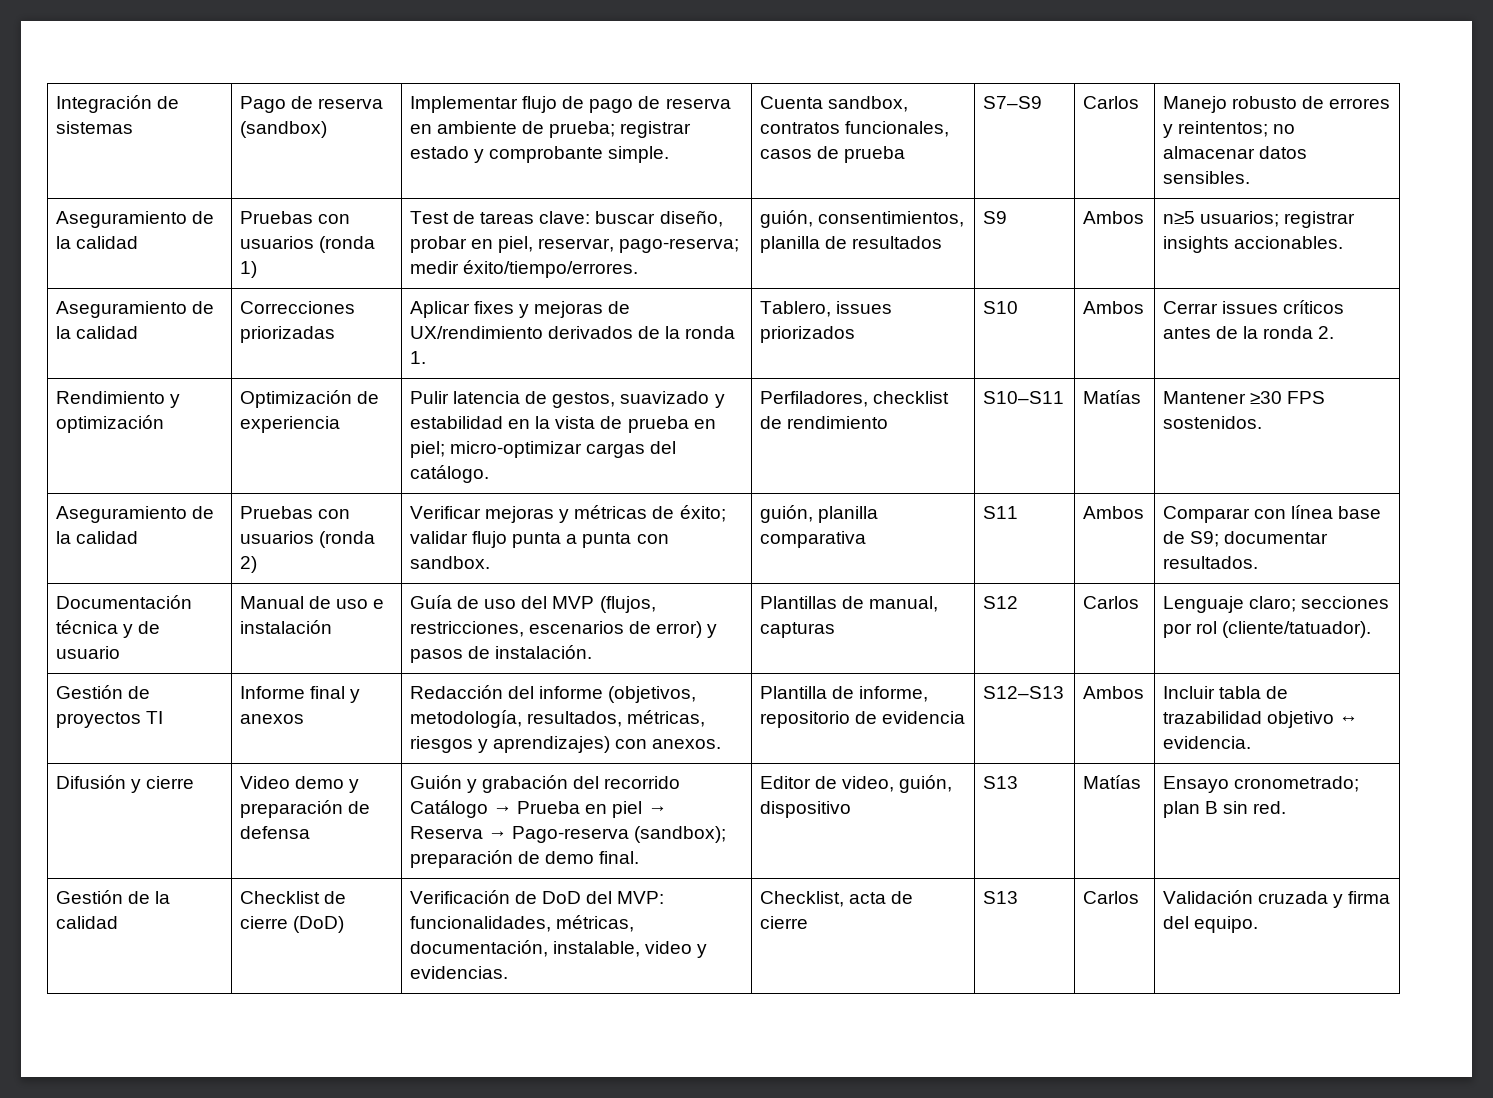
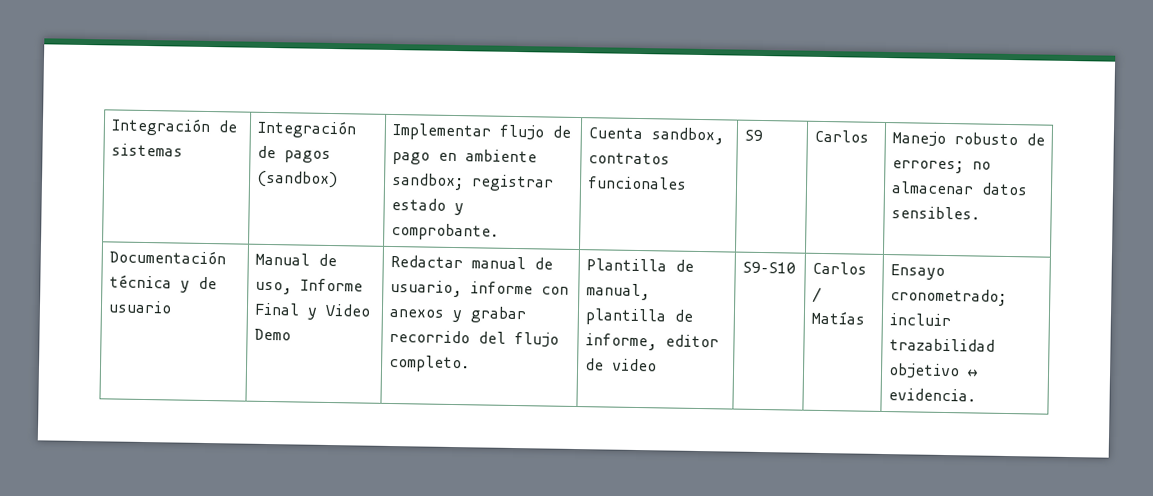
- Pago de reserva (sandbox)
+ Integración de pagos (sandbox)
- Implementar flujo de pago de reserva en ambiente de prueba; registrar estado y comprobante simple.
+ Implementar flujo de pago en ambiente sandbox; registrar estado y comprobante.
- Cuenta sandbox, contratos funcionales, casos de prueba | S7–S9
+ Cuenta sandbox, contratos funcionales | S9
- Manejo robusto de errores y reintentos; no almacenar datos sensibles.
+ Manejo robusto de errores; no almacenar datos sensibles.
- Aseguramiento de la calidad | Pruebas con usuarios (ronda 1) | Test de tareas clave: buscar diseño, probar en piel, reservar, pago-reserva; medir éxito/tiempo/errores. | guión, consentimientos, planilla de resultados | S9 | Ambos | n≥5 usuarios; registrar insights accionables.
- Aseguramiento de la calidad | Correcciones priorizadas | Aplicar fixes y mejoras de UX/rendimiento derivados de la ronda 1. | Tablero, issues priorizados | S10 | Ambos | Cerrar issues críticos antes de la ronda 2.
- Rendimiento y optimización | Optimización de experiencia | Pulir latencia de gestos, suavizado y estabilidad en la vista de prueba en piel; micro-optimizar cargas del catálogo. | Perfiladores, checklist de rendimiento | S10–S11 | Matías | Mantener ≥30 FPS sostenidos.
- Aseguramiento de la calidad | Pruebas con usuarios (ronda 2) | Verificar mejoras y métricas de éxito; validar flujo punta a punta con sandbox. | guión, planilla comparativa | S11 | Ambos | Comparar con línea base de S9; documentar resultados.
- Manual de uso e instalación | Guía de uso del MVP (flujos, restricciones, escenarios de error) y pasos de instalación. | Plantillas de manual, capturas | S12 | Carlos | Lenguaje claro; secciones por rol (cliente/tatuador).
- Gestión de proyectos TI | Informe final y anexos | Redacción del informe (objetivos, metodología, resultados, métricas, riesgos y aprendizajes) con anexos. | Plantilla de informe, repositorio de evidencia | S12–S13 | Ambos | Incluir tabla de trazabilidad objetivo ↔ evidencia.
- Difusión y cierre | Video demo y preparación de defensa | Guión y grabación del recorrido Catálogo → Prueba en piel → Reserva → Pago-reserva (sandbox); preparación de demo final. | Editor de video, guión, dispositivo | S13 | Matías | Ensayo cronometrado; plan B sin red.
- Gestión de la calidad | Checklist de cierre (DoD) | Verificación de DoD del MVP: funcionalidades, métricas, documentación, instalable, video y evidencias. | Checklist, acta de cierre | S13 | Carlos | Validación cruzada y firma del equipo.
+ Manual de uso, Informe Final y Video Demo | Redactar manual de usuario, informe con anexos y grabar recorrido del flujo completo. | Plantilla de manual, plantilla de informe, editor de video | S9–S10 | Carlos / Matías | Ensayo cronometrado; incluir trazabilidad objetivo ↔ evidencia.

